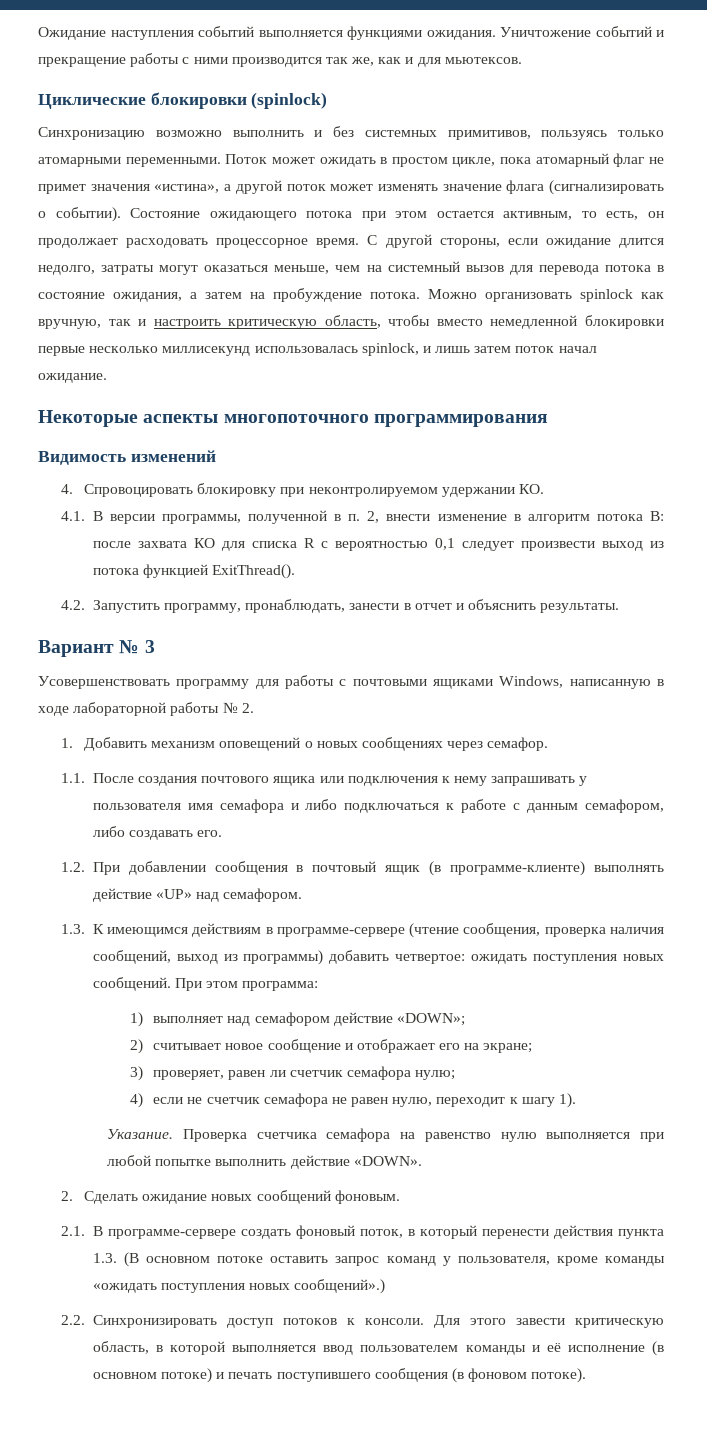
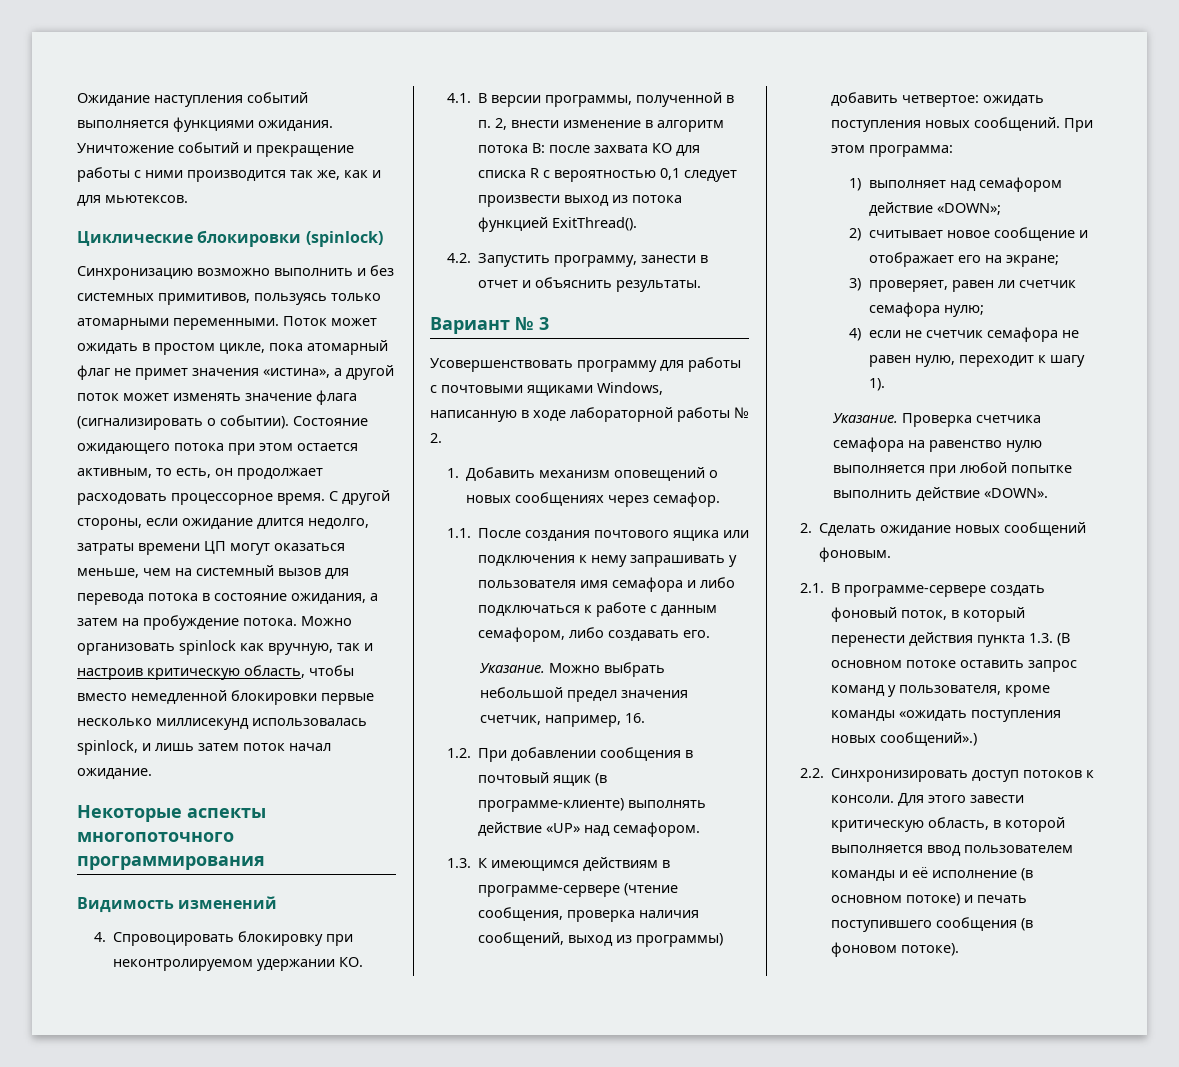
- С другой стороны, если ожидание длится недолго, затраты могут оказаться меньше, чем на системный вызов для перевода потока в состояние ожидания, а затем на пробуждение потока.
+ С другой стороны, если ожидание длится недолго, затраты времени ЦП могут оказаться меньше, чем на системный вызов для перевода потока в состояние ожидания, а затем на пробуждение потока.
- Можно организовать spinlock как вручную, так и настроить критическую область, чтобы вместо немедленной блокировки первые несколько миллисекунд использовалась spinlock, и лишь затем поток начал ожидание.
+ Можно организовать spinlock как вручную, так и настроив критическую область, чтобы вместо немедленной блокировки первые несколько миллисекунд использовалась spinlock, и лишь затем поток начал ожидание.
- 4.2. Запустить программу, пронаблюдать, занести в отчет и объяснить результаты.
+ 4.2. Запустить программу, занести в отчет и объяснить результаты.
+ Указание. Можно выбрать небольшой предел значения счетчик, например, 16.

